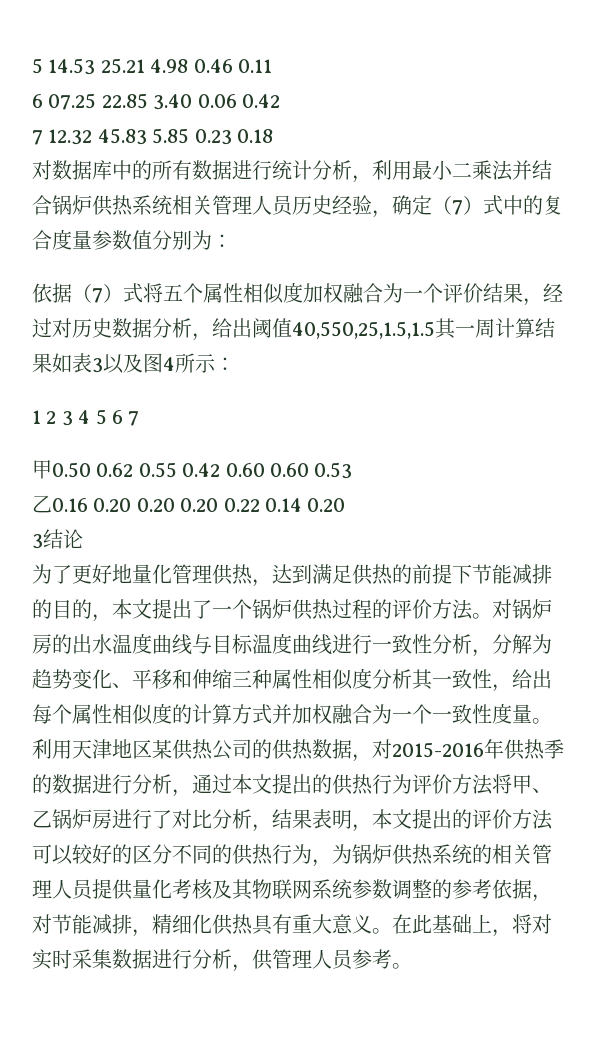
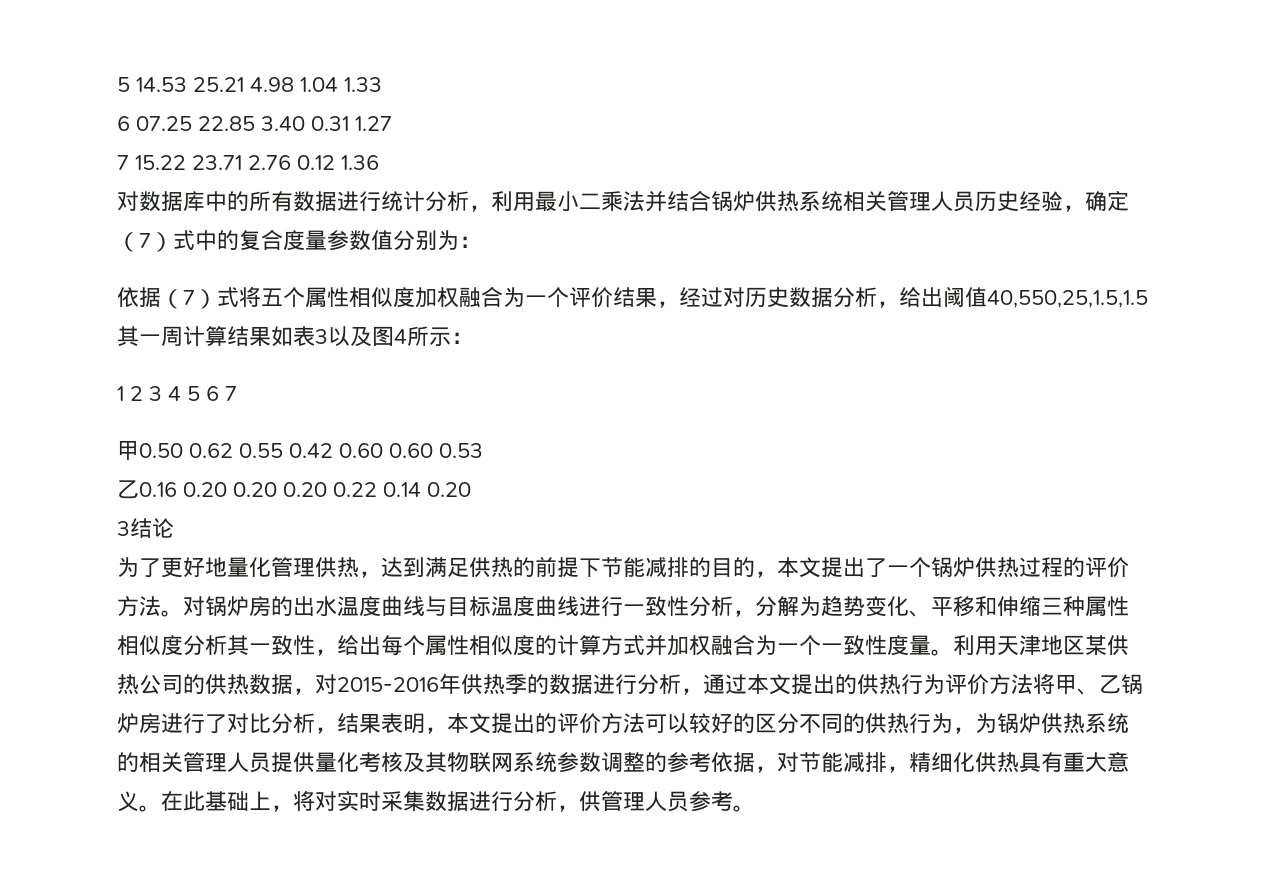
- 5 14.53 25.21 4.98 0.46 0.11
+ 5 14.53 25.21 4.98 1.04 1.33
- 6 07.25 22.85 3.40 0.06 0.42
- 7 12.32 45.83 5.85 0.23 0.18
+ 6 07.25 22.85 3.40 0.31 1.27
+ 7 15.22 23.71 2.76 0.12 1.36

